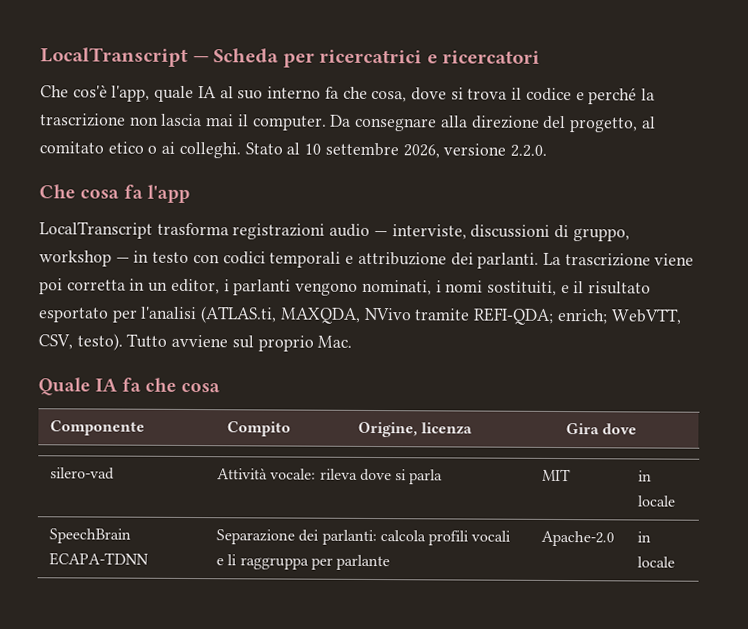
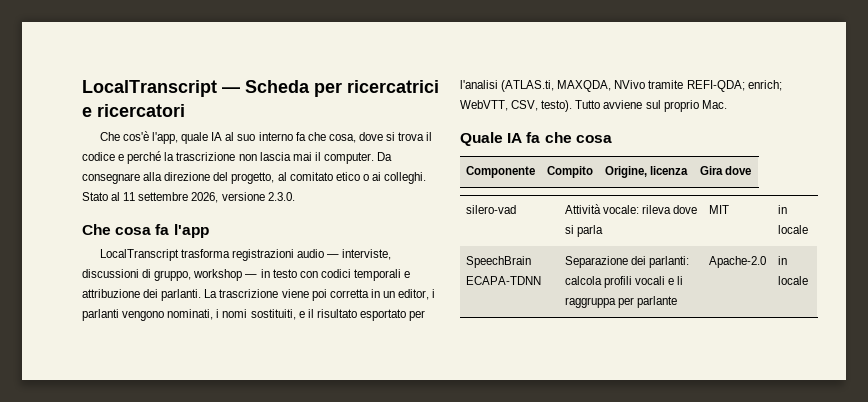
- Stato al 10 settembre 2026, versione 2.2.0.
+ Stato al 11 settembre 2026, versione 2.3.0.

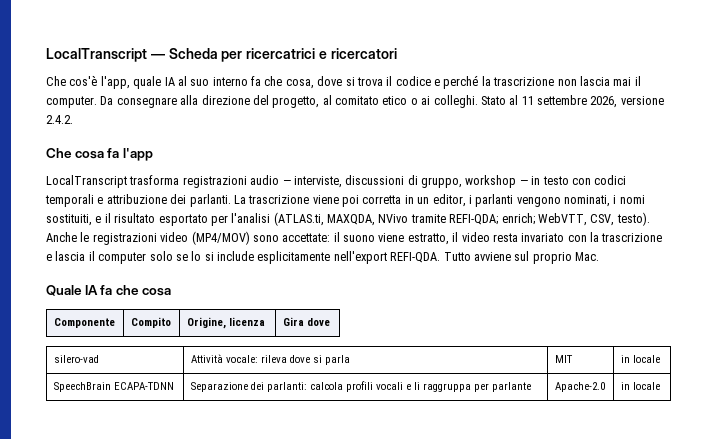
- Stato al 11 settembre 2026, versione 2.3.0.
+ Stato al 11 settembre 2026, versione 2.4.2.
+ Anche le registrazioni video (MP4/MOV) sono accettate: il suono viene estratto, il video resta invariato con la trascrizione e lascia il computer solo se lo si include esplicitamente nell'export REFI-QDA.

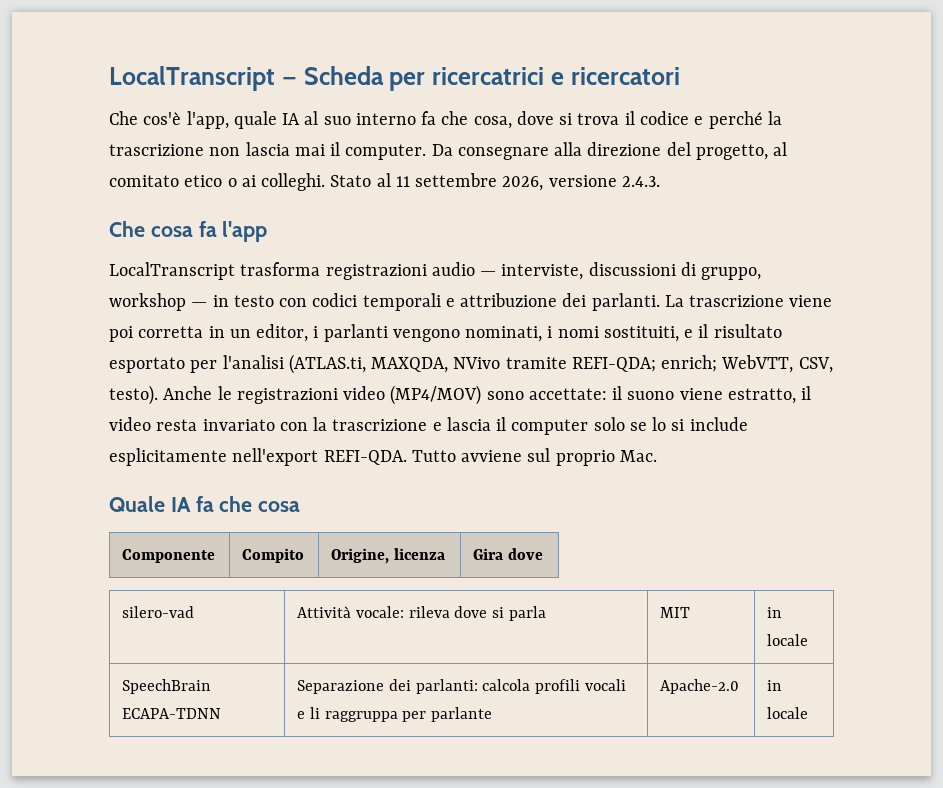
- Stato al 11 settembre 2026, versione 2.4.2.
+ Stato al 11 settembre 2026, versione 2.4.3.

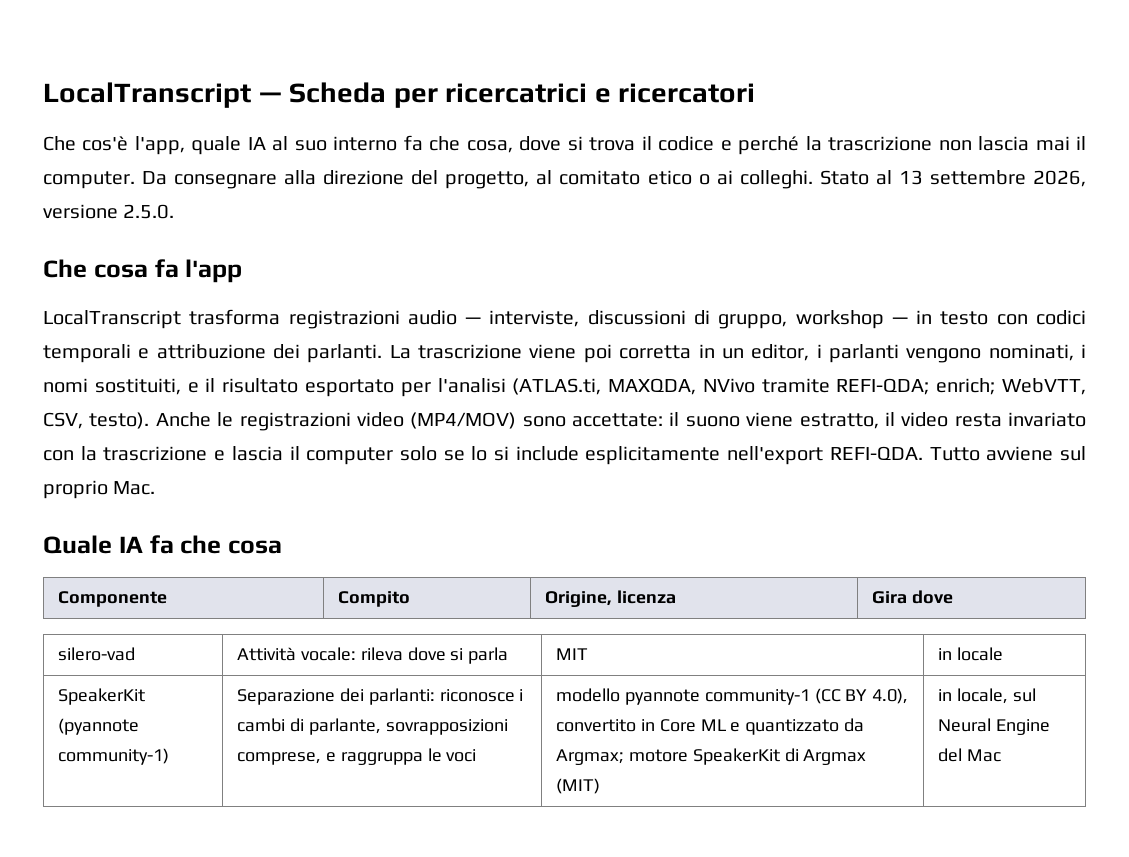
- Stato al 11 settembre 2026, versione 2.4.3.
+ Stato al 13 settembre 2026, versione 2.5.0.
- SpeechBrain ECAPA-TDNN
+ SpeakerKit (pyannote community-1)
- Separazione dei parlanti: calcola profili vocali e li raggruppa per parlante | Apache-2.0 | in locale
+ Separazione dei parlanti: riconosce i cambi di parlante, sovrapposizioni comprese, e raggruppa le voci | modello pyannote community-1 (CC BY 4.0), convertito in Core ML e quantizzato da Argmax; motore SpeakerKit di Argmax (MIT) | in locale, sul Neural Engine del Mac

